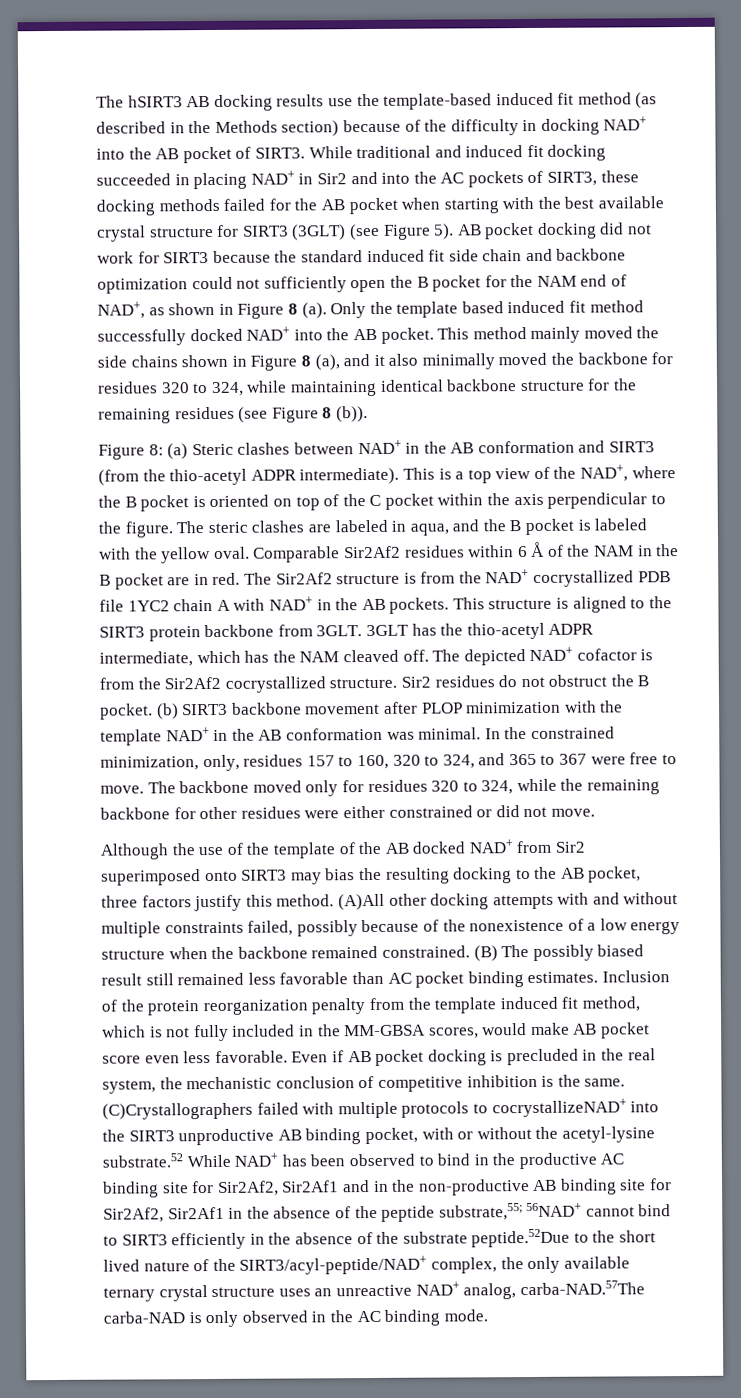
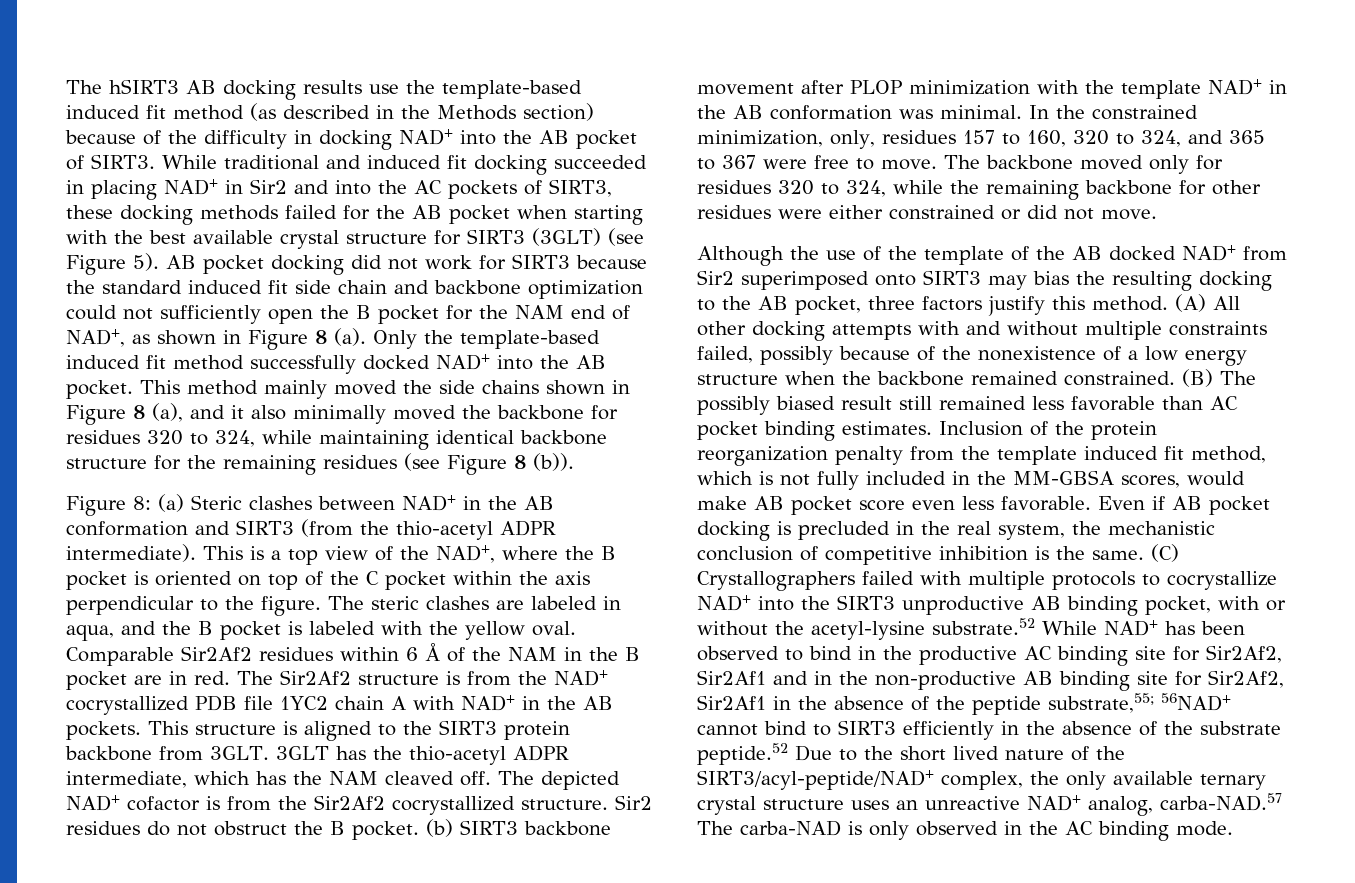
- Only the template based induced fit method successfully docked NAD+ into the AB pocket.
+ Only the template-based induced fit method successfully docked NAD+ into the AB pocket.
- (A)All other docking attempts with and without multiple constraints failed, possibly because of the nonexistence of a low energy structure when the backbone remained constrained.
+ (A) All other docking attempts with and without multiple constraints failed, possibly because of the nonexistence of a low energy structure when the backbone remained constrained.
- (C)Crystallographers failed with multiple protocols to cocrystallizeNAD+ into the SIRT3 unproductive AB binding pocket, with or without the acetyl-lysine substrate.52 While NAD+ has been observed to bind in the productive AC binding site for Sir2Af2, Sir2Af1 and in the non-productive AB binding site for Sir2Af2, Sir2Af1 in the absence of the peptide substrate,55;
+ (C) Crystallographers failed with multiple protocols to cocrystallize NAD+ into the SIRT3 unproductive AB binding pocket, with or without the acetyl-lysine substrate.52 While NAD+ has been observed to bind in the productive AC binding site for Sir2Af2, Sir2Af1 and in the non-productive AB binding site for Sir2Af2, Sir2Af1 in the absence of the peptide substrate,55;
- 56NAD+ cannot bind to SIRT3 efficiently in the absence of the substrate peptide.52Due to the short lived nature of the SIRT3/acyl-peptide/NAD+ complex, the only available ternary crystal structure uses an unreactive NAD+ analog, carba-NAD.57The carba-NAD is only observed in the AC binding mode.
+ 56NAD+ cannot bind to SIRT3 efficiently in the absence of the substrate peptide.52 Due to the short lived nature of the SIRT3/acyl-peptide/NAD+ complex, the only available ternary crystal structure uses an unreactive NAD+ analog, carba-NAD.57 The carba-NAD is only observed in the AC binding mode.

